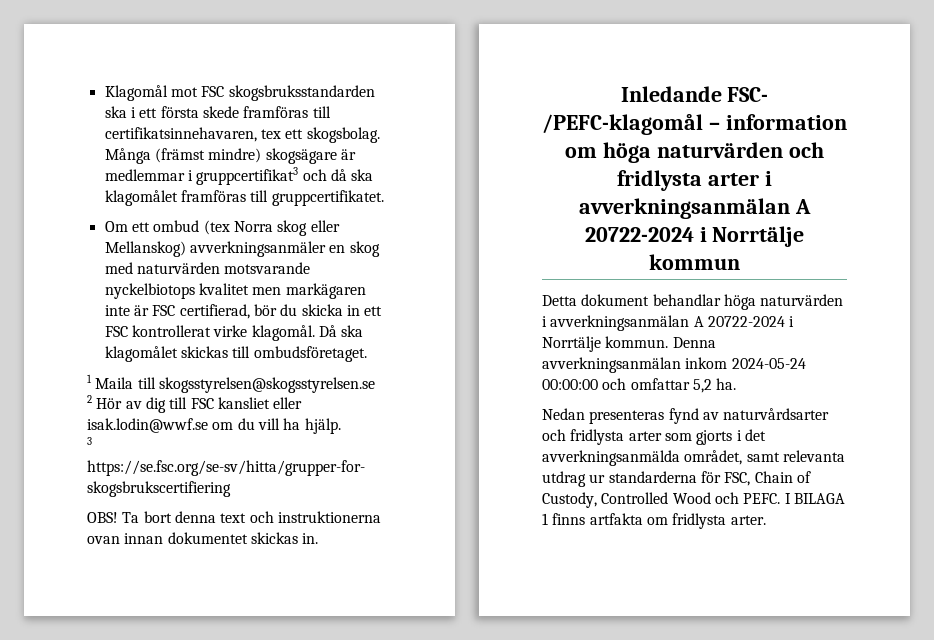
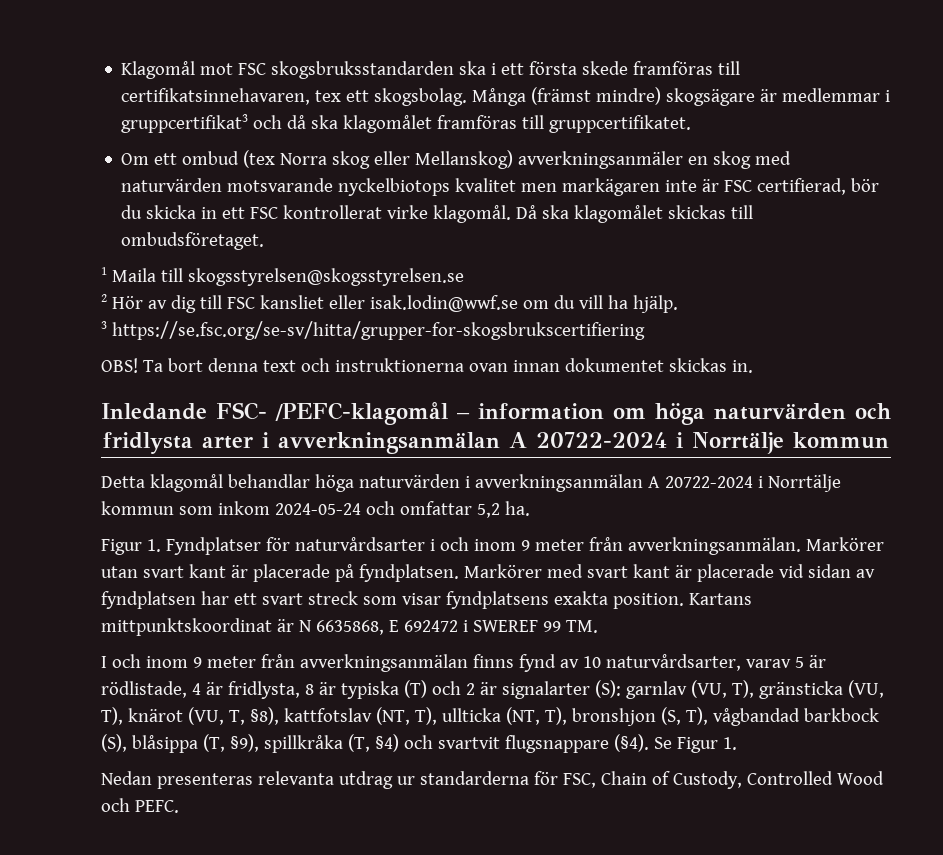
- Detta dokument behandlar höga naturvärden i avverkningsanmälan A 20722-2024 i Norrtälje kommun. Denna avverkningsanmälan inkom 2024-05-24 00:00:00 och omfattar 5,2 ha.
+ Detta klagomål behandlar höga naturvärden i avverkningsanmälan A 20722-2024 i Norrtälje kommun som inkom 2024-05-24 och omfattar 5,2 ha.
- Nedan presenteras fynd av naturvårdsarter och fridlysta arter som gjorts i det avverkningsanmälda området, samt relevanta utdrag ur standarderna för FSC, Chain of Custody, Controlled Wood och PEFC. I BILAGA 1 finns artfakta om fridlysta arter.
+ Figur 1. Fyndplatser för naturvårdsarter i och inom 9 meter från avverkningsanmälan. Markörer utan svart kant är placerade på fyndplatsen. Markörer med svart kant är placerade vid sidan av fyndplatsen har ett svart streck som visar fyndplatsens exakta position. Kartans mittpunktskoordinat är N 6635868, E 692472 i SWEREF 99 TM.
+ I och inom 9 meter från avverkningsanmälan finns fynd av 10 naturvårdsarter, varav 5 är rödlistade, 4 är fridlysta, 8 är typiska (T) och 2 är signalarter (S): garnlav (VU, T), gränsticka (VU, T), knärot (VU, T, §8), kattfotslav (NT, T), ullticka (NT, T), bronshjon (S, T), vågbandad barkbock (S), blåsippa (T, §9), spillkråka (T, §4) och svartvit flugsnappare (§4). Se Figur 1.
+ Nedan presenteras relevanta utdrag ur standarderna för FSC, Chain of Custody, Controlled Wood och PEFC.

